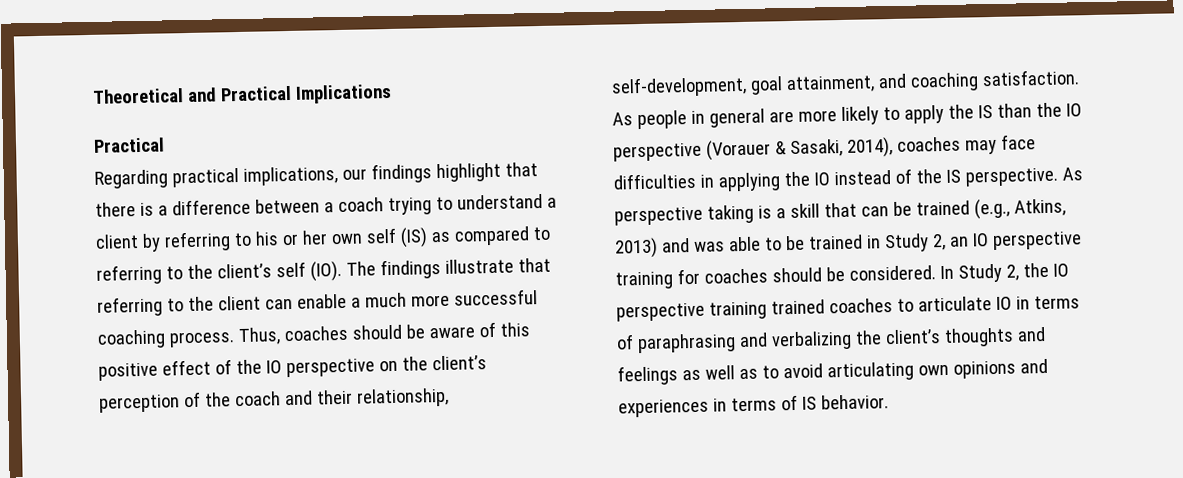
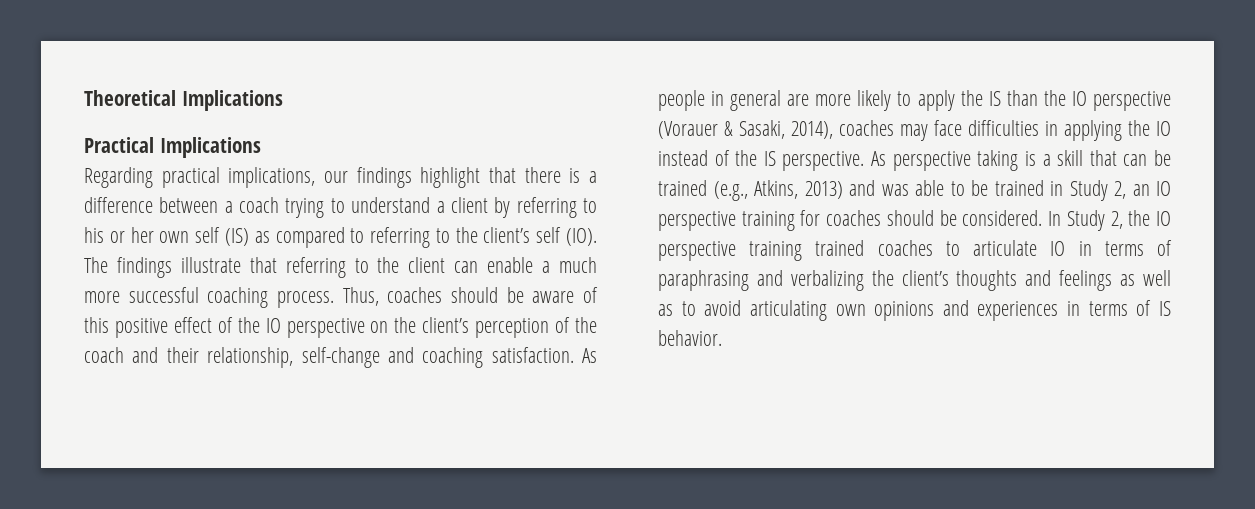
- Theoretical and Practical Implications
- Practical
+ Theoretical Implications
+ Practical Implications
- Thus, coaches should be aware of this positive effect of the IO perspective on the client’s perception of the coach and their relationship, self-development, goal attainment, and coaching satisfaction.
+ Thus, coaches should be aware of this positive effect of the IO perspective on the client’s perception of the coach and their relationship, self-change and coaching satisfaction.

